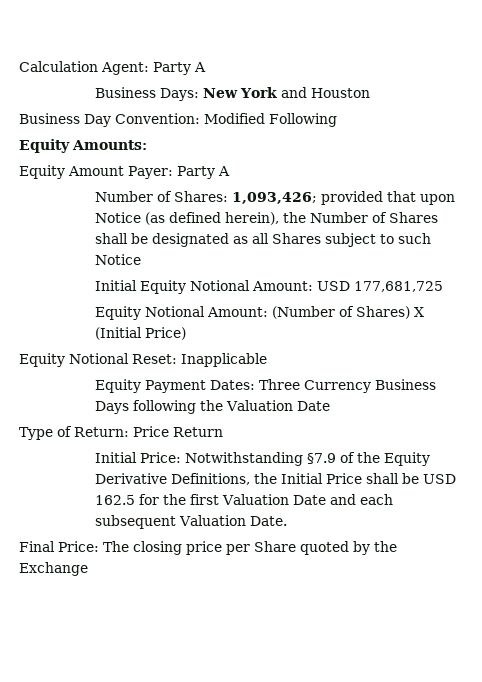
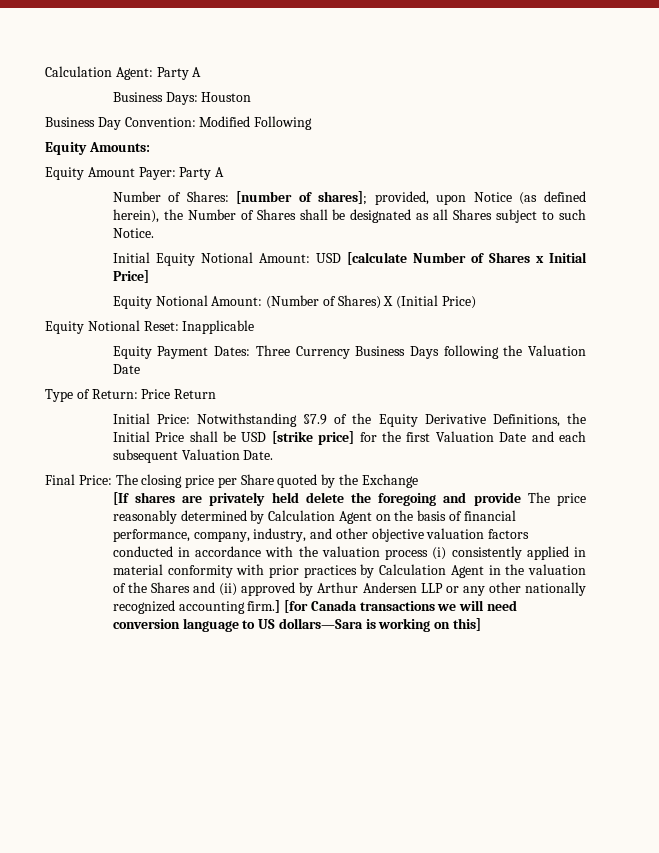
- Business Days: New York and Houston
+ Business Days: Houston
- Number of Shares: 1,093,426; provided that upon Notice (as defined herein), the Number of Shares shall be designated as all Shares subject to such Notice
+ Number of Shares: [number of shares]; provided, upon Notice (as defined herein), the Number of Shares shall be designated as all Shares subject to such Notice.
- Initial Equity Notional Amount: USD 177,681,725
+ Initial Equity Notional Amount: USD [calculate Number of Shares x Initial Price]
- Initial Price: Notwithstanding §7.9 of the Equity Derivative Definitions, the Initial Price shall be USD 162.5 for the first Valuation Date and each subsequent Valuation Date.
+ Initial Price: Notwithstanding §7.9 of the Equity Derivative Definitions, the Initial Price shall be USD [strike price] for the first Valuation Date and each subsequent Valuation Date.
+ [If shares are privately held delete the foregoing and provide The price reasonably determined by Calculation Agent on the basis of financial performance, company, industry, and other objective valuation factors conducted in accordance with the valuation process (i) consistently applied in material conformity with prior practices by Calculation Agent in the valuation of the Shares and (ii) approved by Arthur Andersen LLP or any other nationally recognized accounting firm.] [for Canada transactions we will need conversion language to US dollars—Sara is working on this]

